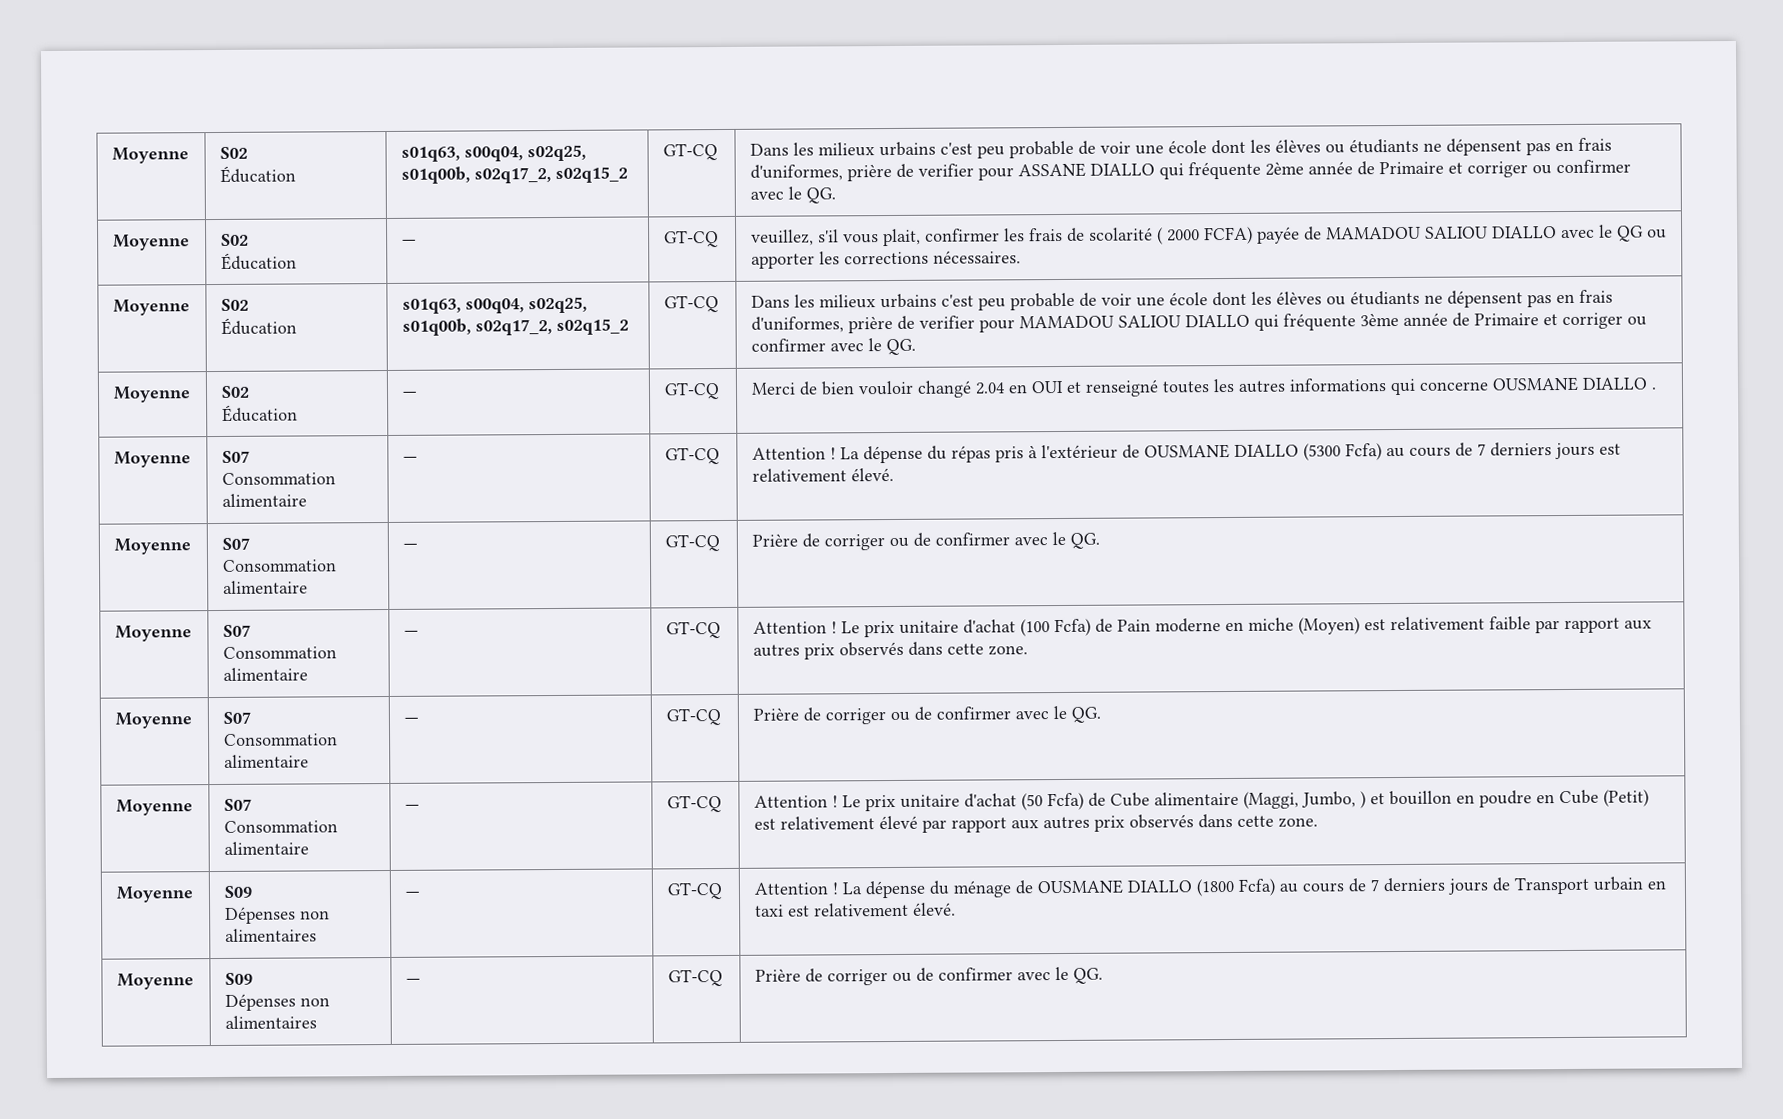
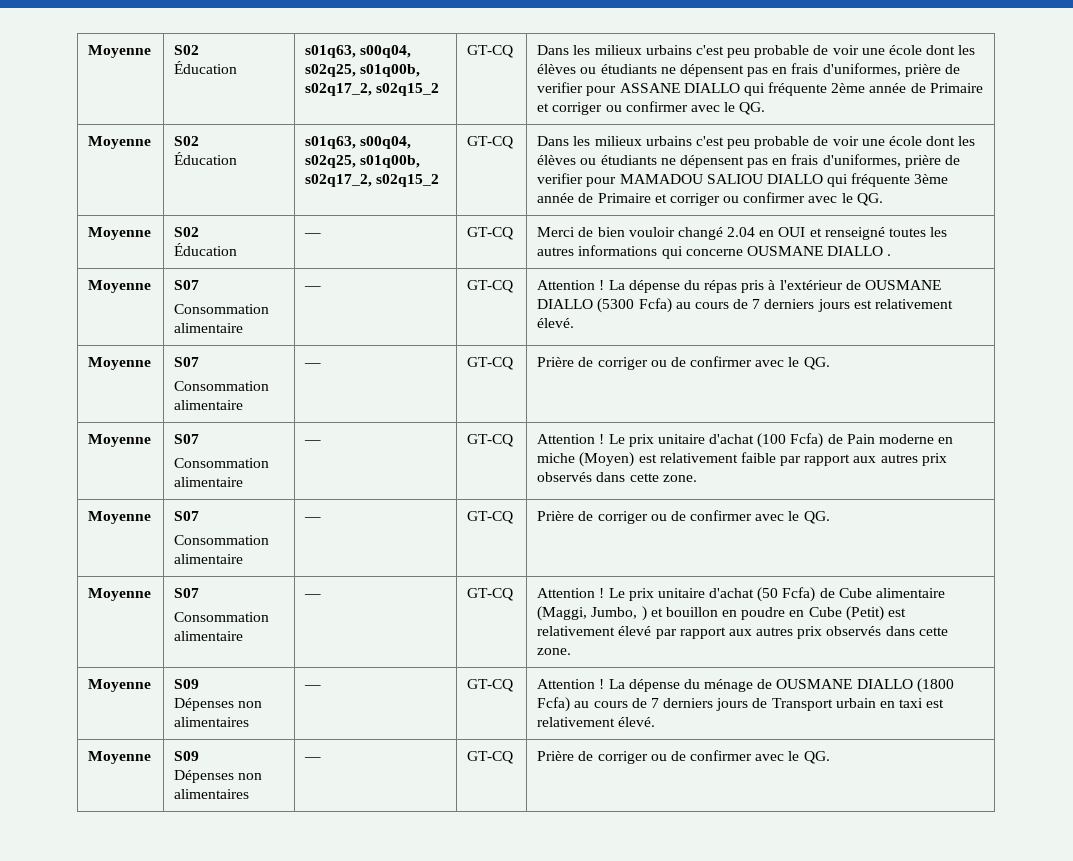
- Éducation | — | GT-CQ | veuillez, s'il vous plait, confirmer les frais de scolarité ( 2000 FCFA) payée de MAMADOU SALIOU DIALLO avec le QG ou apporter les corrections nécessaires.
- Moyenne | S02

